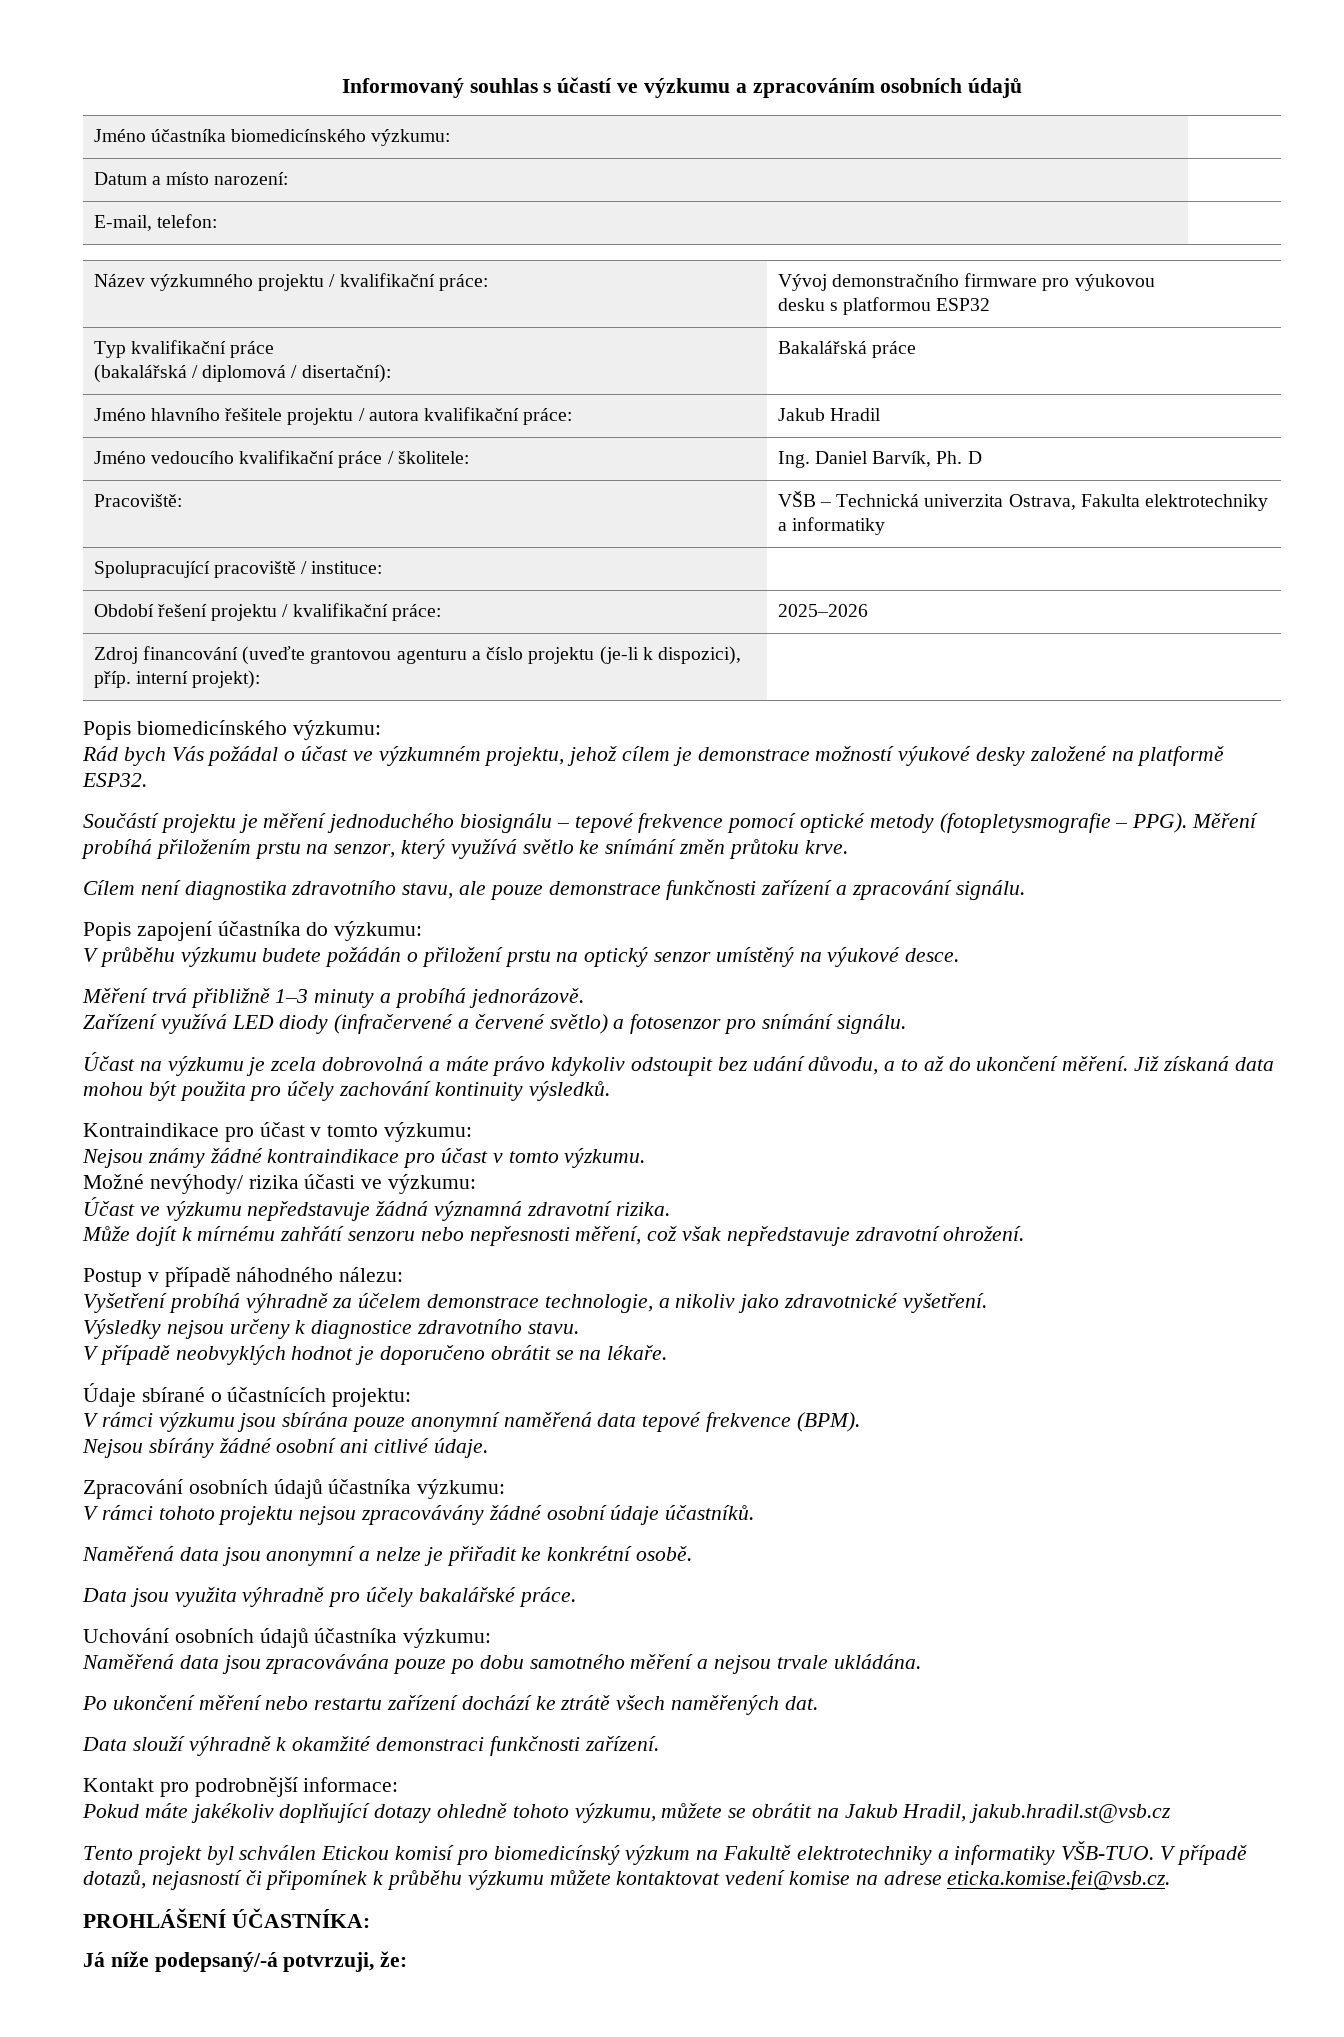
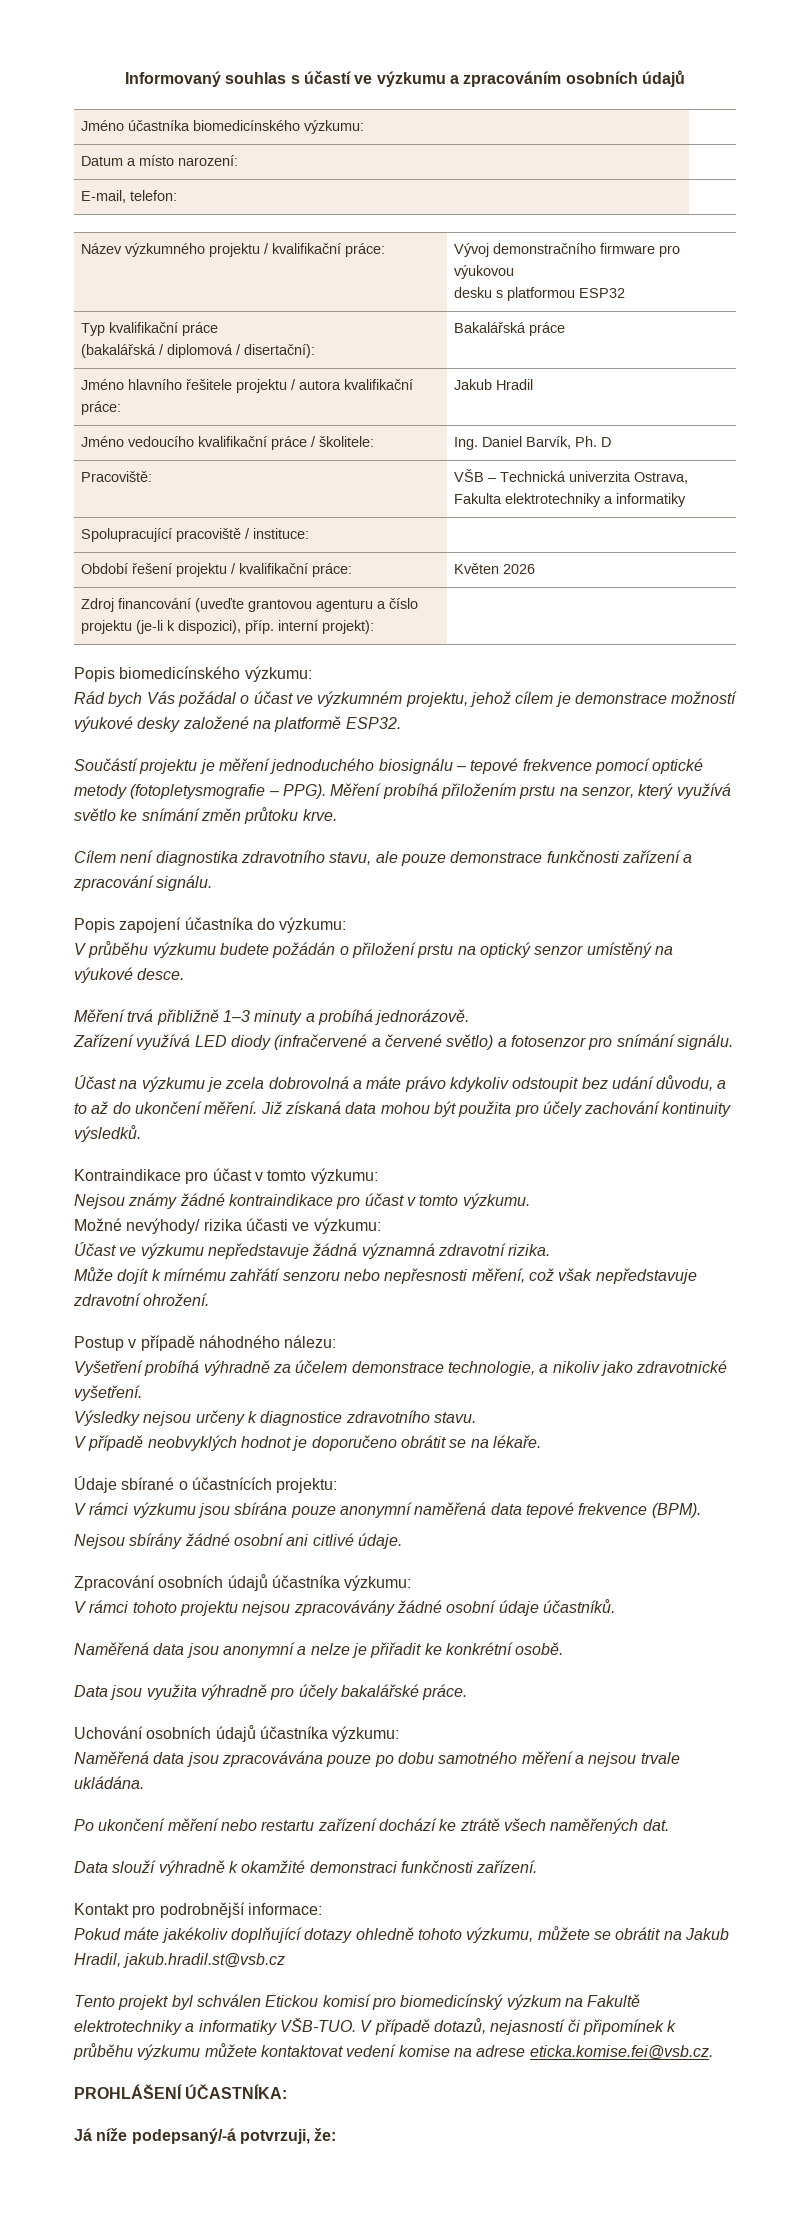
- Období řešení projektu / kvalifikační práce: | 2025–2026
+ Období řešení projektu / kvalifikační práce: | Květen 2026

